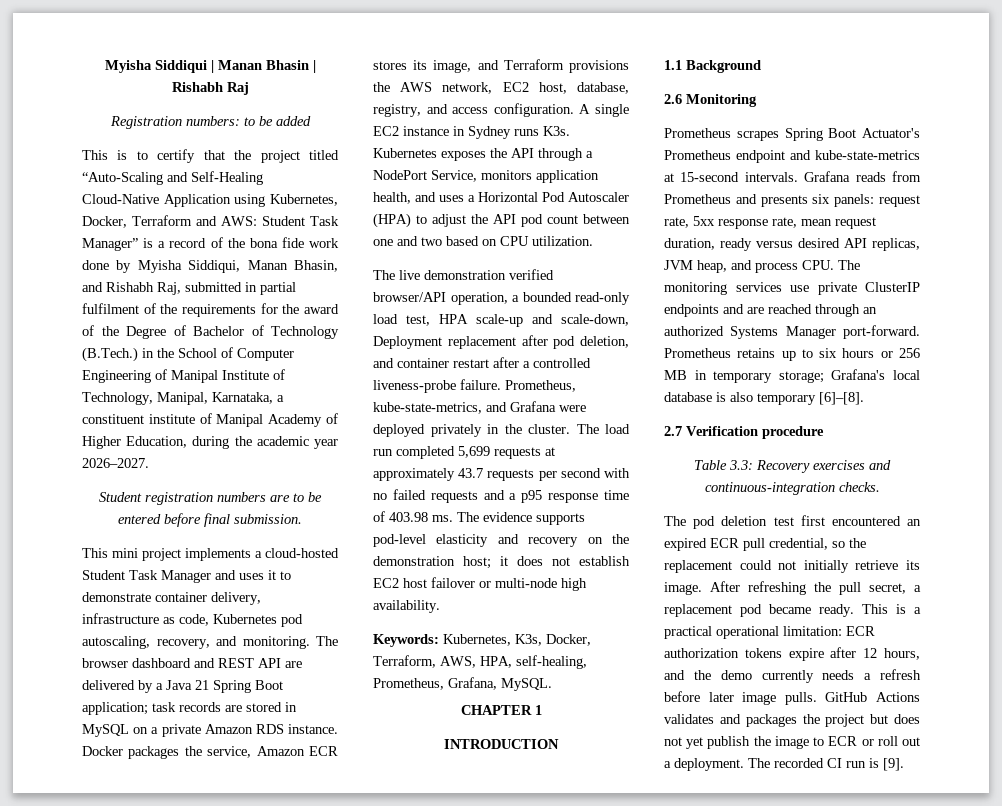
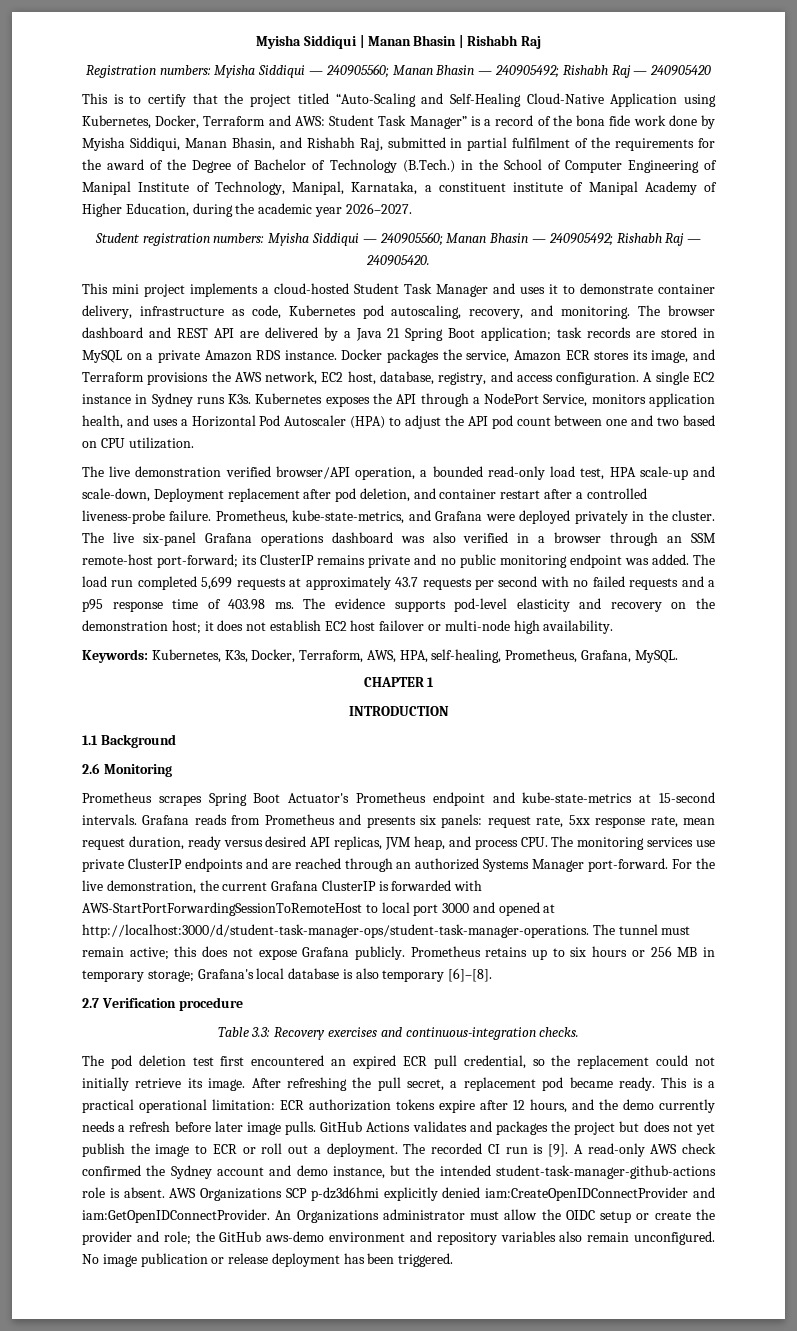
- Registration numbers: to be added
+ Registration numbers: Myisha Siddiqui — 240905560; Manan Bhasin — 240905492; Rishabh Raj — 240905420
- Student registration numbers are to be entered before final submission.
+ Student registration numbers: Myisha Siddiqui — 240905560; Manan Bhasin — 240905492; Rishabh Raj — 240905420.
- The load run completed 5,699 requests at approximately 43.7 requests per second with no failed requests and a p95 response time of 403.98 ms.
+ The live six-panel Grafana operations dashboard was also verified in a browser through an SSM remote-host port-forward; its ClusterIP remains private and no public monitoring endpoint was added. The load run completed 5,699 requests at approximately 43.7 requests per second with no failed requests and a p95 response time of 403.98 ms.
+ For the live demonstration, the current Grafana ClusterIP is forwarded with AWS-StartPortForwardingSessionToRemoteHost to local port 3000 and opened at http://localhost:3000/d/student-task-manager-ops/student-task-manager-operations. The tunnel must remain active; this does not expose Grafana publicly.
+ A read-only AWS check confirmed the Sydney account and demo instance, but the intended student-task-manager-github-actions role is absent. AWS Organizations SCP p-dz3d6hmi explicitly denied iam:CreateOpenIDConnectProvider and iam:GetOpenIDConnectProvider. An Organizations administrator must allow the OIDC setup or create the provider and role; the GitHub aws-demo environment and repository variables also remain unconfigured. No image publication or release deployment has been triggered.

